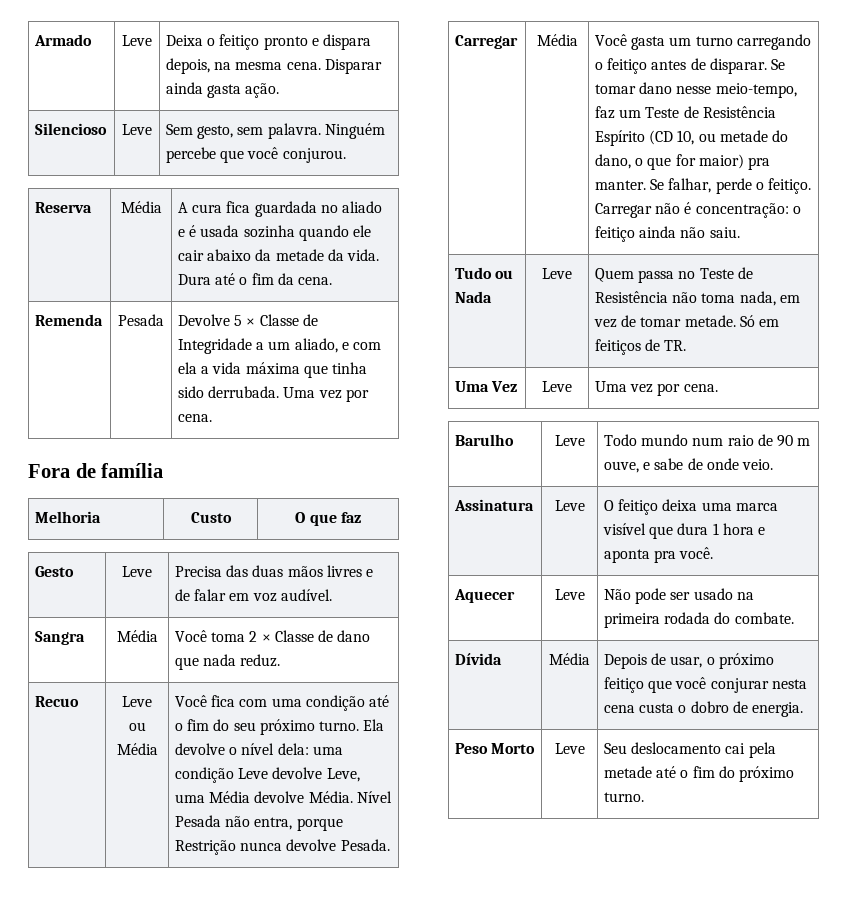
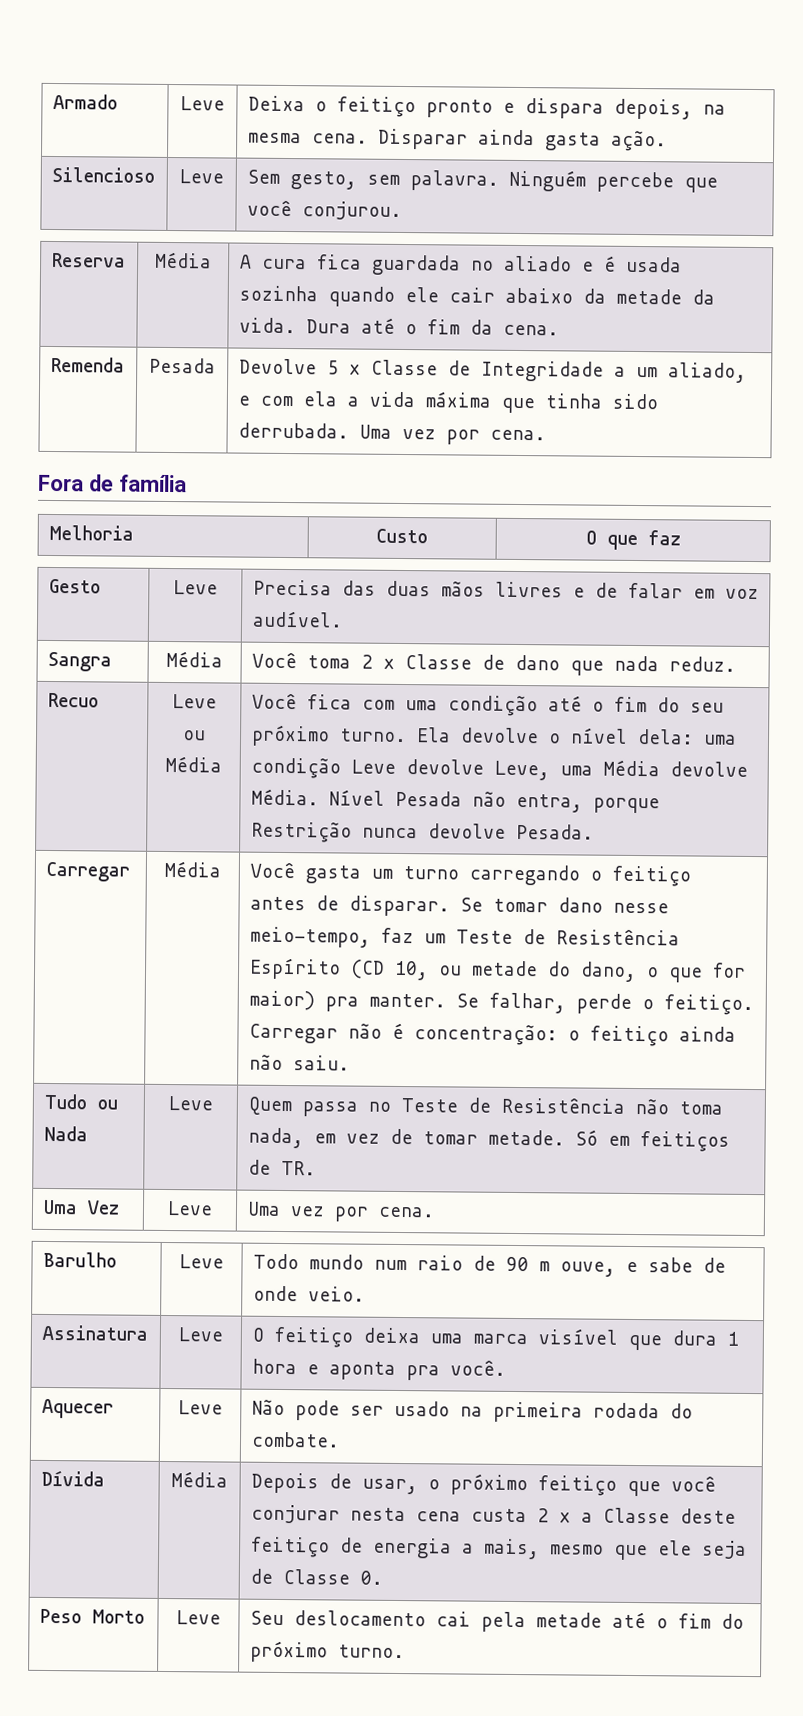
- Dívida | Média | Depois de usar, o próximo feitiço que você conjurar nesta cena custa o dobro de energia.
+ Dívida | Média | Depois de usar, o próximo feitiço que você conjurar nesta cena custa 2 × a Classe deste feitiço de energia a mais, mesmo que ele seja de Classe 0.

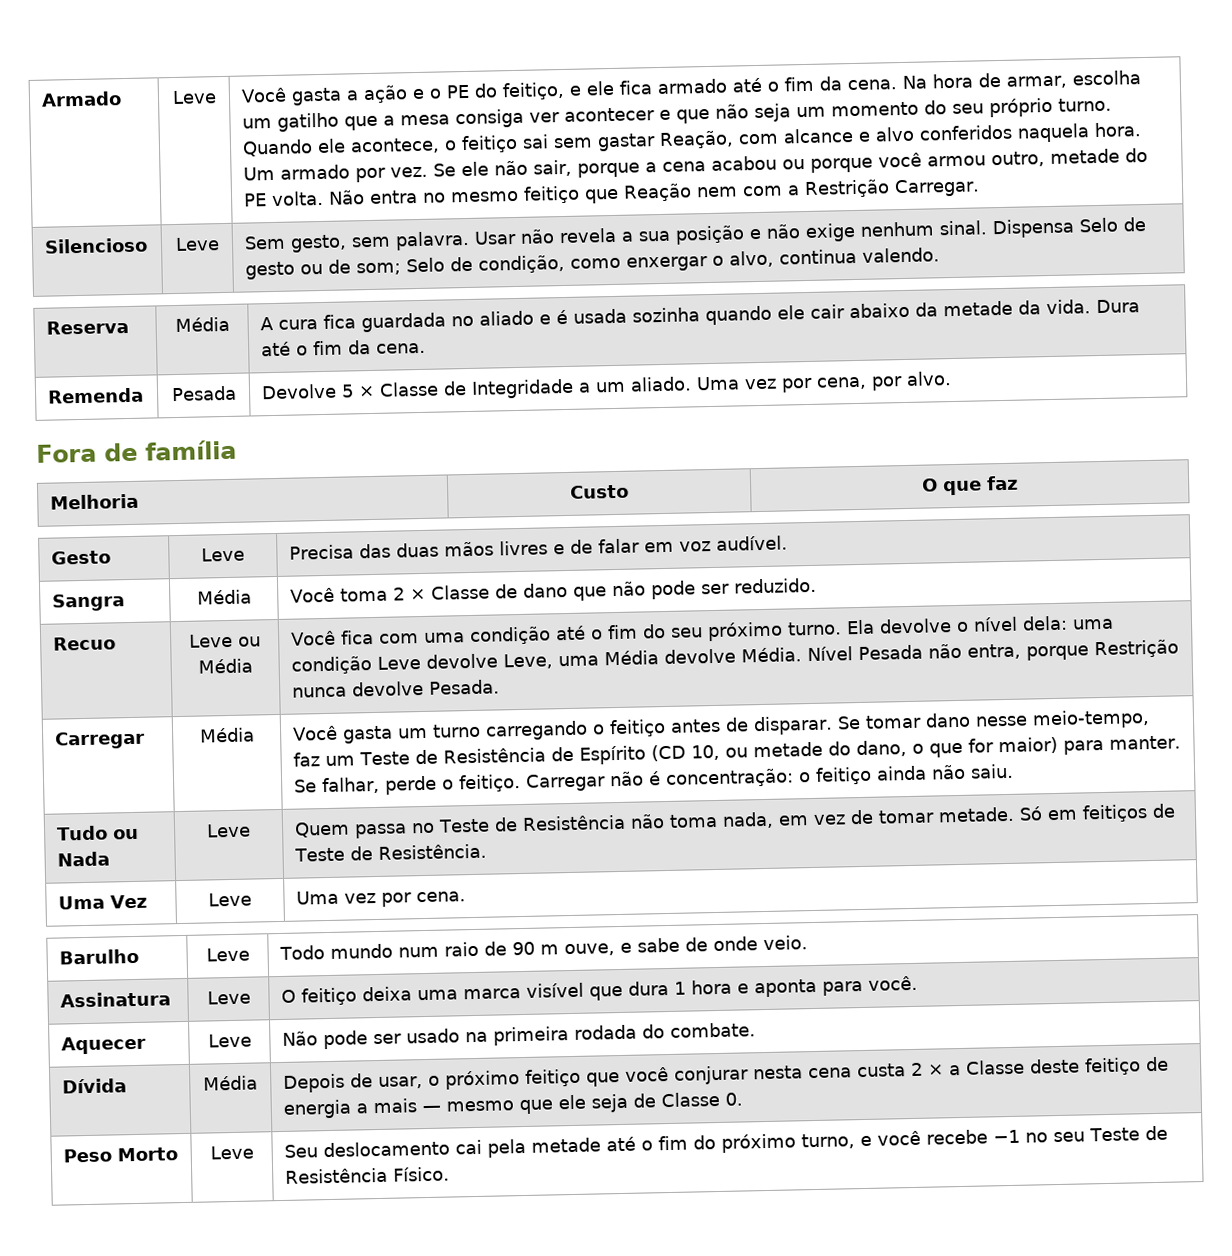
- Deixa o feitiço pronto e dispara depois, na mesma cena. Disparar ainda gasta ação.
+ Você gasta a ação e o PE do feitiço, e ele fica armado até o fim da cena. Na hora de armar, escolha um gatilho que a mesa consiga ver acontecer e que não seja um momento do seu próprio turno. Quando ele acontece, o feitiço sai sem gastar Reação, com alcance e alvo conferidos naquela hora. Um armado por vez. Se ele não sair, porque a cena acabou ou porque você armou outro, metade do PE volta. Não entra no mesmo feitiço que Reação nem com a Restrição Carregar.
- Silencioso | Leve | Sem gesto, sem palavra. Ninguém percebe que você conjurou.
+ Silencioso | Leve | Sem gesto, sem palavra. Usar não revela a sua posição e não exige nenhum sinal. Dispensa Selo de gesto ou de som; Selo de condição, como enxergar o alvo, continua valendo.
- Remenda | Pesada | Devolve 5 × Classe de Integridade a um aliado, e com ela a vida máxima que tinha sido derrubada. Uma vez por cena.
+ Remenda | Pesada | Devolve 5 × Classe de Integridade a um aliado. Uma vez por cena, por alvo.
- Sangra | Média | Você toma 2 × Classe de dano que nada reduz.
+ Sangra | Média | Você toma 2 × Classe de dano que não pode ser reduzido.
- Se tomar dano nesse meio-tempo, faz um Teste de Resistência Espírito (CD 10, ou metade do dano, o que for maior) pra manter.
+ Se tomar dano nesse meio-tempo, faz um Teste de Resistência de Espírito (CD 10, ou metade do dano, o que for maior) para manter.
- Tudo ou Nada | Leve | Quem passa no Teste de Resistência não toma nada, em vez de tomar metade. Só em feitiços de TR.
+ Tudo ou Nada | Leve | Quem passa no Teste de Resistência não toma nada, em vez de tomar metade. Só em feitiços de Teste de Resistência.
- Assinatura | Leve | O feitiço deixa uma marca visível que dura 1 hora e aponta pra você.
+ Assinatura | Leve | O feitiço deixa uma marca visível que dura 1 hora e aponta para você.
- Dívida | Média | Depois de usar, o próximo feitiço que você conjurar nesta cena custa 2 × a Classe deste feitiço de energia a mais, mesmo que ele seja de Classe 0.
+ Dívida | Média | Depois de usar, o próximo feitiço que você conjurar nesta cena custa 2 × a Classe deste feitiço de energia a mais — mesmo que ele seja de Classe 0.
- Peso Morto | Leve | Seu deslocamento cai pela metade até o fim do próximo turno.
+ Peso Morto | Leve | Seu deslocamento cai pela metade até o fim do próximo turno, e você recebe −1 no seu Teste de Resistência Físico.

